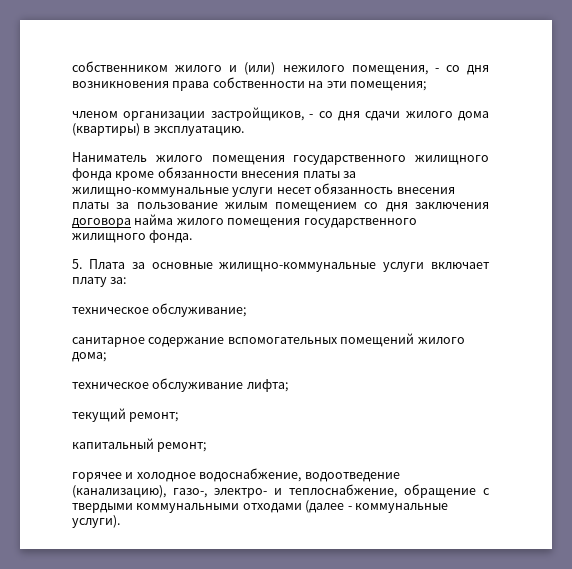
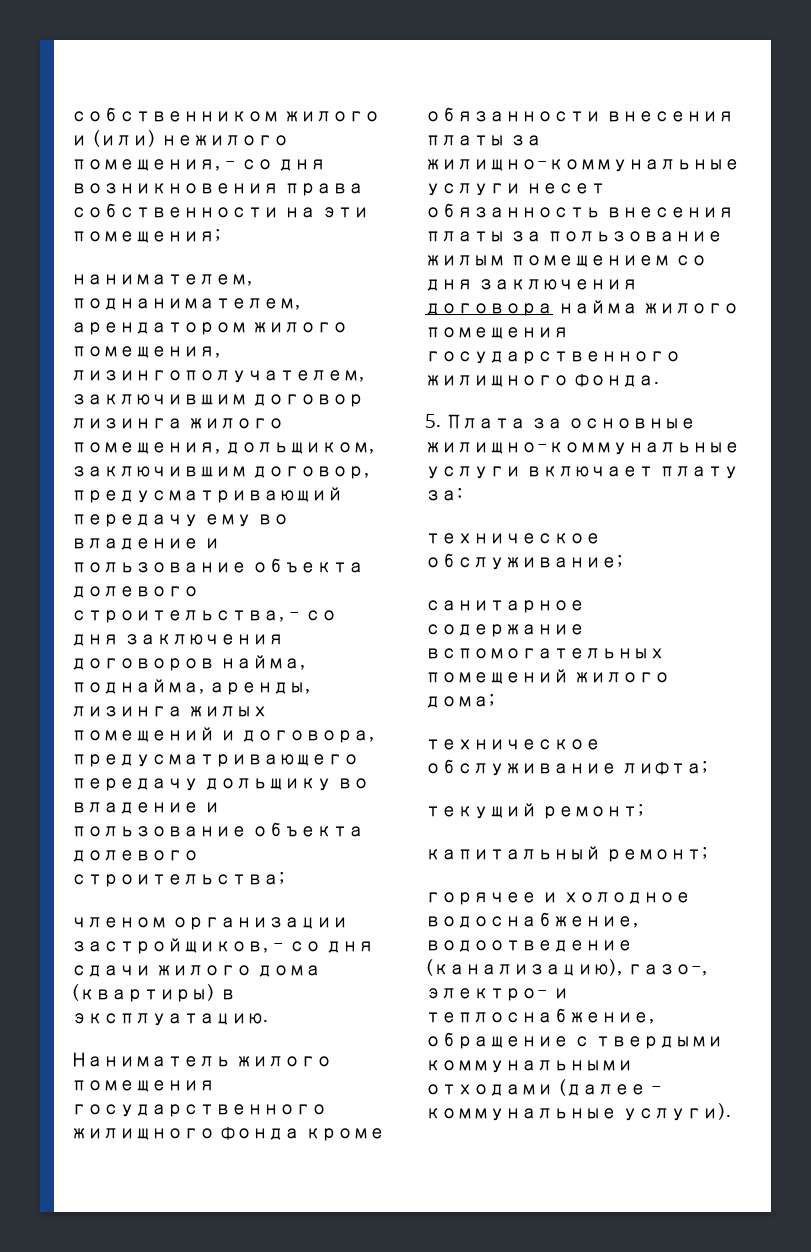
+ нанимателем, поднанимателем, арендатором жилого помещения, лизингополучателем, заключившим договор лизинга жилого помещения, дольщиком, заключившим договор, предусматривающий передачу ему во владение и пользование объекта долевого строительства, - со дня заключения договоров найма, поднайма, аренды, лизинга жилых помещений и договора, предусматривающего передачу дольщику во владение и пользование объекта долевого строительства;

